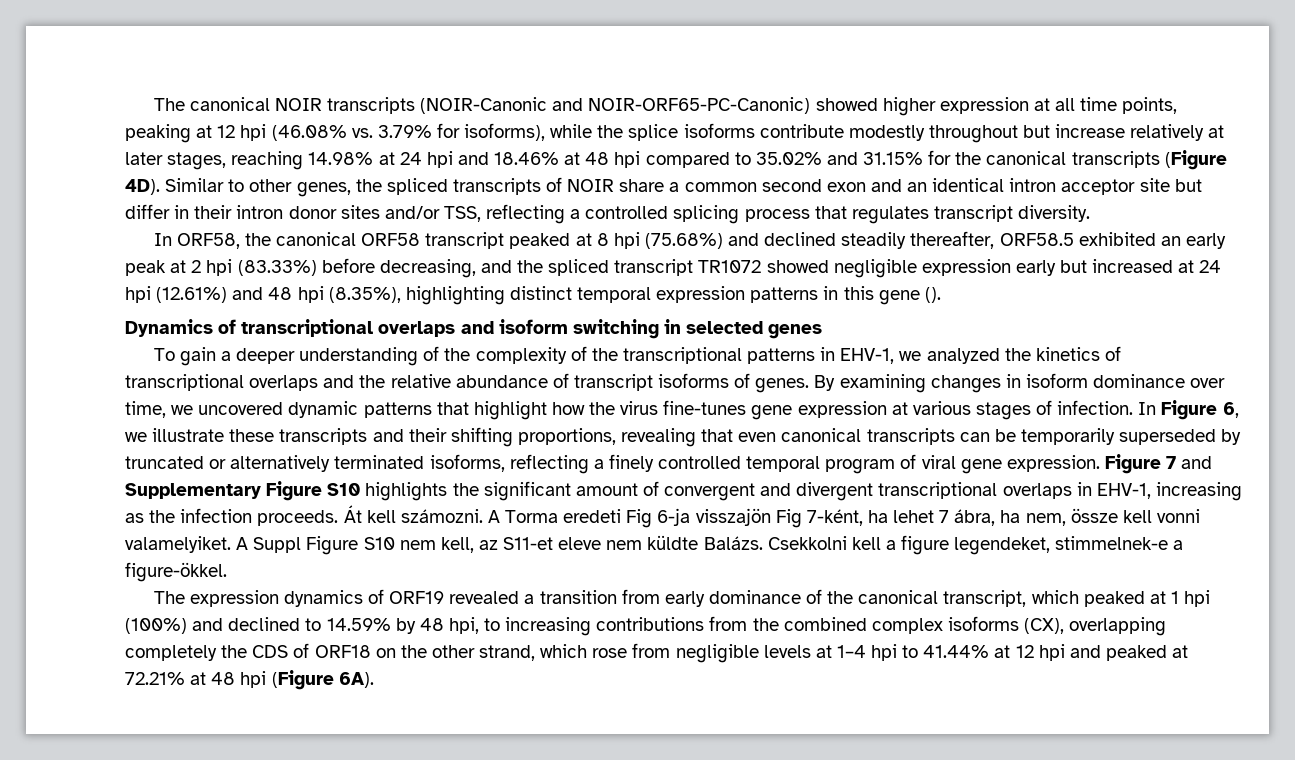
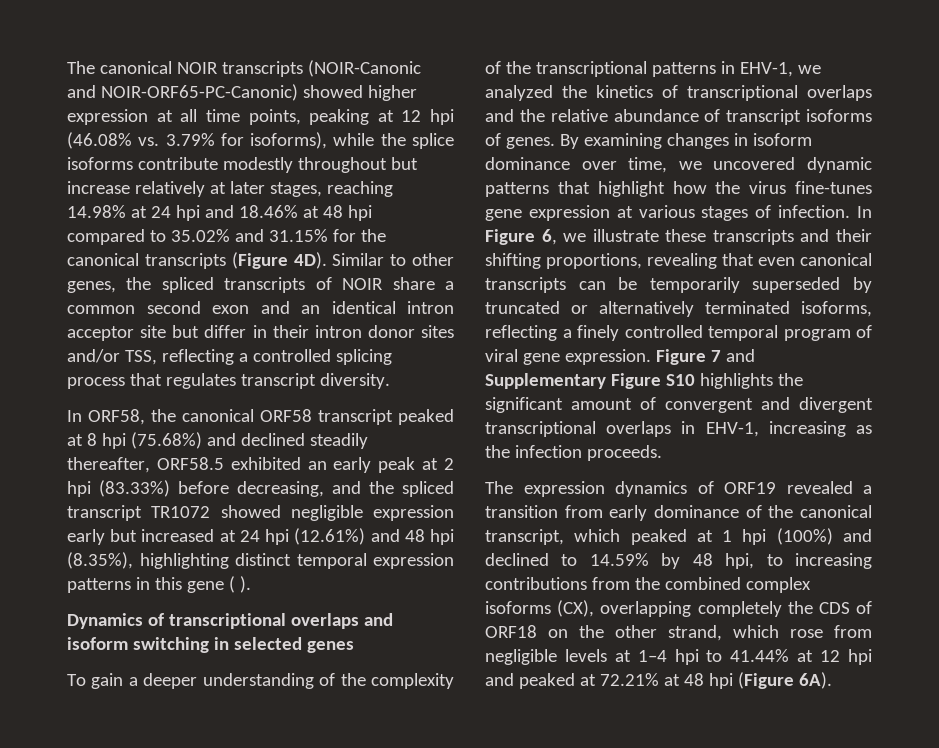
- In ORF58, the canonical ORF58 transcript peaked at 8 hpi (75.68%) and declined steadily thereafter, ORF58.5 exhibited an early peak at 2 hpi (83.33%) before decreasing, and the spliced transcript TR1072 showed negligible expression early but increased at 24 hpi (12.61%) and 48 hpi (8.35%), highlighting distinct temporal expression patterns in this gene ().
+ In ORF58, the canonical ORF58 transcript peaked at 8 hpi (75.68%) and declined steadily thereafter, ORF58.5 exhibited an early peak at 2 hpi (83.33%) before decreasing, and the spliced transcript TR1072 showed negligible expression early but increased at 24 hpi (12.61%) and 48 hpi (8.35%), highlighting distinct temporal expression patterns in this gene ( ).
- Át kell számozni. A Torma eredeti Fig 6-ja visszajön Fig 7-ként, ha lehet 7 ábra, ha nem, össze kell vonni valamelyiket. A Suppl Figure S10 nem kell, az S11-et eleve nem küldte Balázs. Csekkolni kell a figure legendeket, stimmelnek-e a figure-ökkel.

